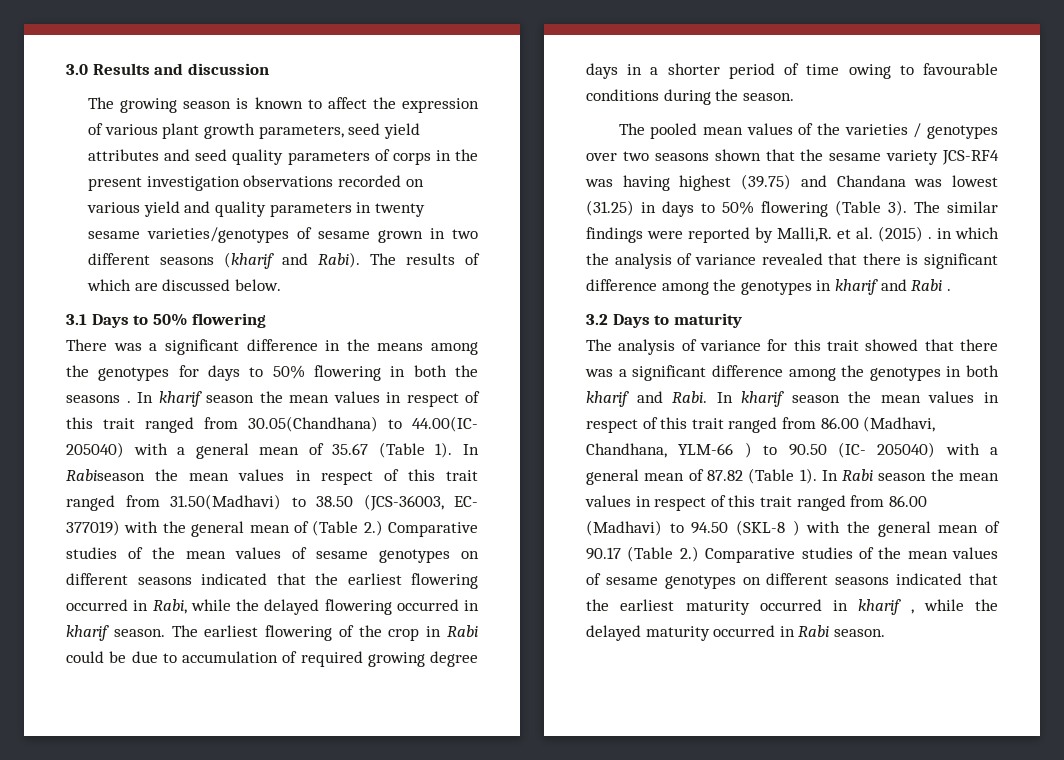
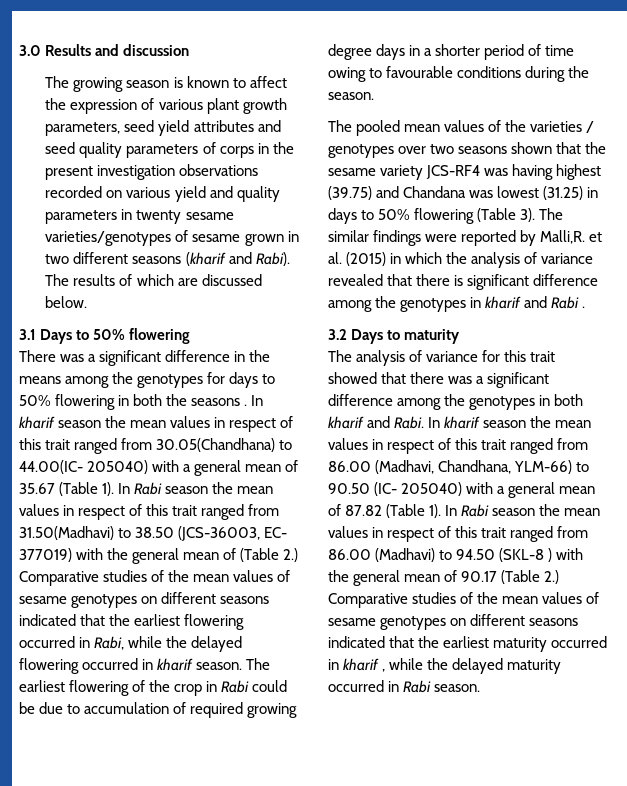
- In Rabiseason the mean values in respect of this trait ranged from 31.50(Madhavi) to 38.50 (JCS-36003, EC- 377019) with the general mean of (Table 2.) Comparative studies of the mean values of sesame genotypes on different seasons indicated that the earliest flowering occurred in Rabi, while the delayed flowering occurred in kharif season.
+ In Rabi season the mean values in respect of this trait ranged from 31.50(Madhavi) to 38.50 (JCS-36003, EC- 377019) with the general mean of (Table 2.) Comparative studies of the mean values of sesame genotypes on different seasons indicated that the earliest flowering occurred in Rabi, while the delayed flowering occurred in kharif season.
- The similar findings were reported by Malli,R. et al. (2015) . in which the analysis of variance revealed that there is significant difference among the genotypes in kharif and Rabi .
+ The similar findings were reported by Malli,R. et al. (2015) in which the analysis of variance revealed that there is significant difference among the genotypes in kharif and Rabi .
- In kharif season the mean values in respect of this trait ranged from 86.00 (Madhavi, Chandhana, YLM-66 ) to 90.50 (IC- 205040) with a general mean of 87.82 (Table 1).
+ In kharif season the mean values in respect of this trait ranged from 86.00 (Madhavi, Chandhana, YLM-66) to 90.50 (IC- 205040) with a general mean of 87.82 (Table 1).

